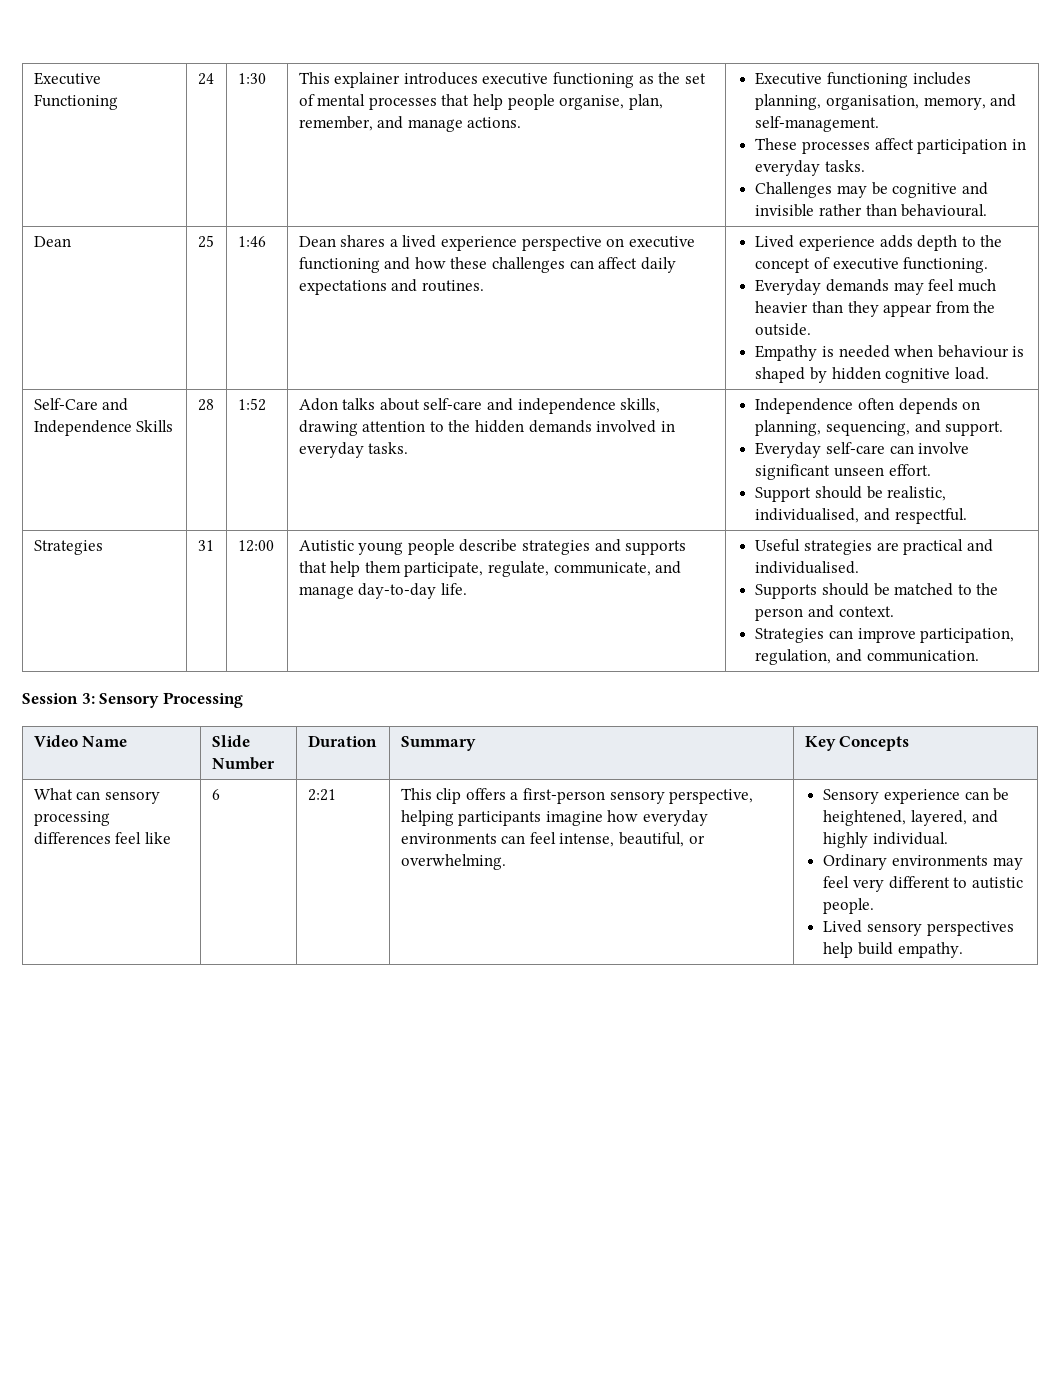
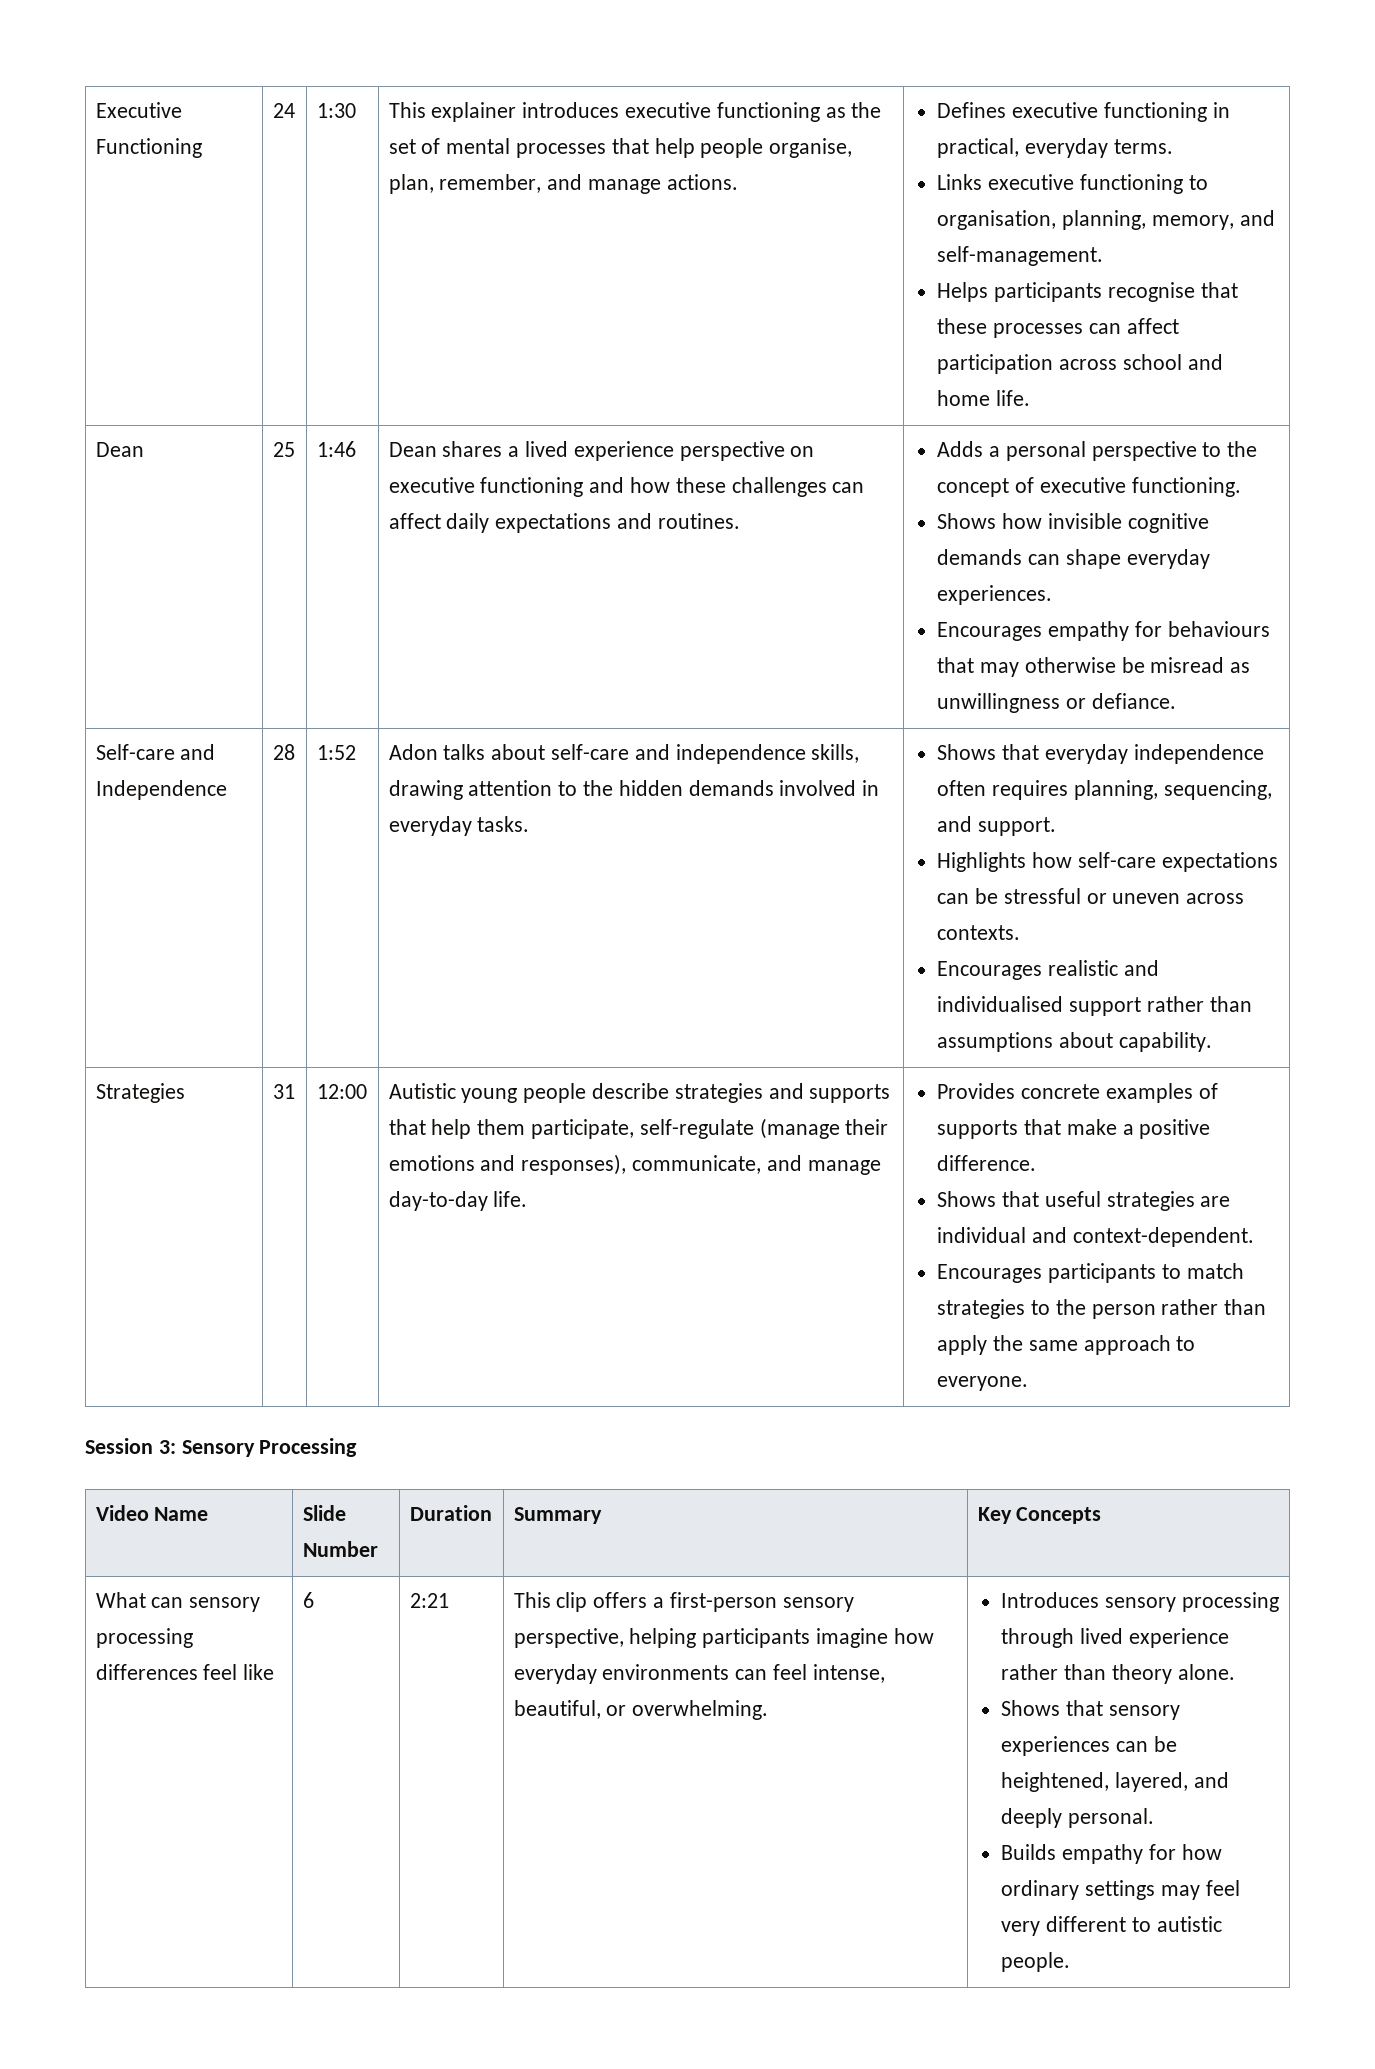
- Executive functioning includes planning, organisation, memory, and self-management.
- These processes affect participation in everyday tasks.
- Challenges may be cognitive and invisible rather than behavioural.
+ Defines executive functioning in practical, everyday terms.
+ Links executive functioning to organisation, planning, memory, and self-management.
+ Helps participants recognise that these processes can affect participation across school and home life.
- Lived experience adds depth to the concept of executive functioning.
+ Adds a personal perspective to the concept of executive functioning.
- Everyday demands may feel much heavier than they appear from the outside.
- Empathy is needed when behaviour is shaped by hidden cognitive load.
- Self-Care and Independence Skills
+ Shows how invisible cognitive demands can shape everyday experiences.
+ Encourages empathy for behaviours that may otherwise be misread as unwillingness or defiance.
+ Self-care and Independence
- Independence often depends on planning, sequencing, and support.
- Everyday self-care can involve significant unseen effort.
- Support should be realistic, individualised, and respectful.
+ Shows that everyday independence often requires planning, sequencing, and support.
+ Highlights how self-care expectations can be stressful or uneven across contexts.
+ Encourages realistic and individualised support rather than assumptions about capability.
- Autistic young people describe strategies and supports that help them participate, regulate, communicate, and manage day-to-day life.
+ Autistic young people describe strategies and supports that help them participate, self-regulate (manage their emotions and responses), communicate, and manage day-to-day life.
- Useful strategies are practical and individualised.
- Supports should be matched to the person and context.
- Strategies can improve participation, regulation, and communication.
+ Provides concrete examples of supports that make a positive difference.
+ Shows that useful strategies are individual and context-dependent.
+ Encourages participants to match strategies to the person rather than apply the same approach to everyone.
- Sensory experience can be heightened, layered, and highly individual.
- Ordinary environments may feel very different to autistic people.
+ Introduces sensory processing through lived experience rather than theory alone.
+ Shows that sensory experiences can be heightened, layered, and deeply personal.
+ Builds empathy for how ordinary settings may feel very different to autistic people.
- Lived sensory perspectives help build empathy.

